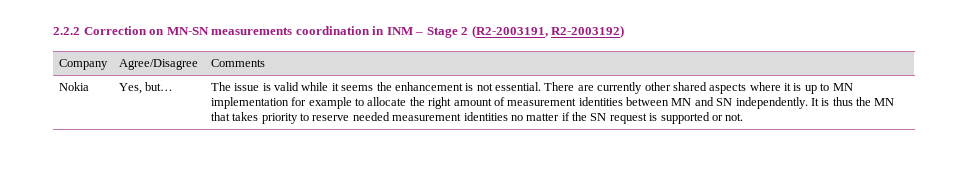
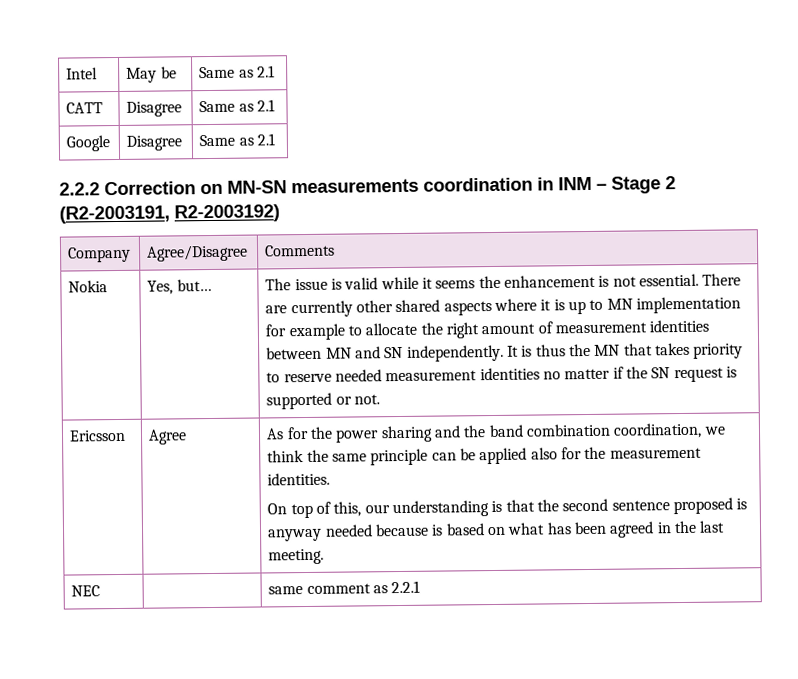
+ Intel | May be | Same as 2.1
+ CATT | Disagree | Same as 2.1
+ Google | Disagree | Same as 2.1
+ Ericsson | Agree | As for the power sharing and the band combination coordination, we think the same principle can be applied also for the measurement identities.
+ On top of this, our understanding is that the second sentence proposed is anyway needed because is based on what has been agreed in the last meeting.
+ NEC | | same comment as 2.2.1

